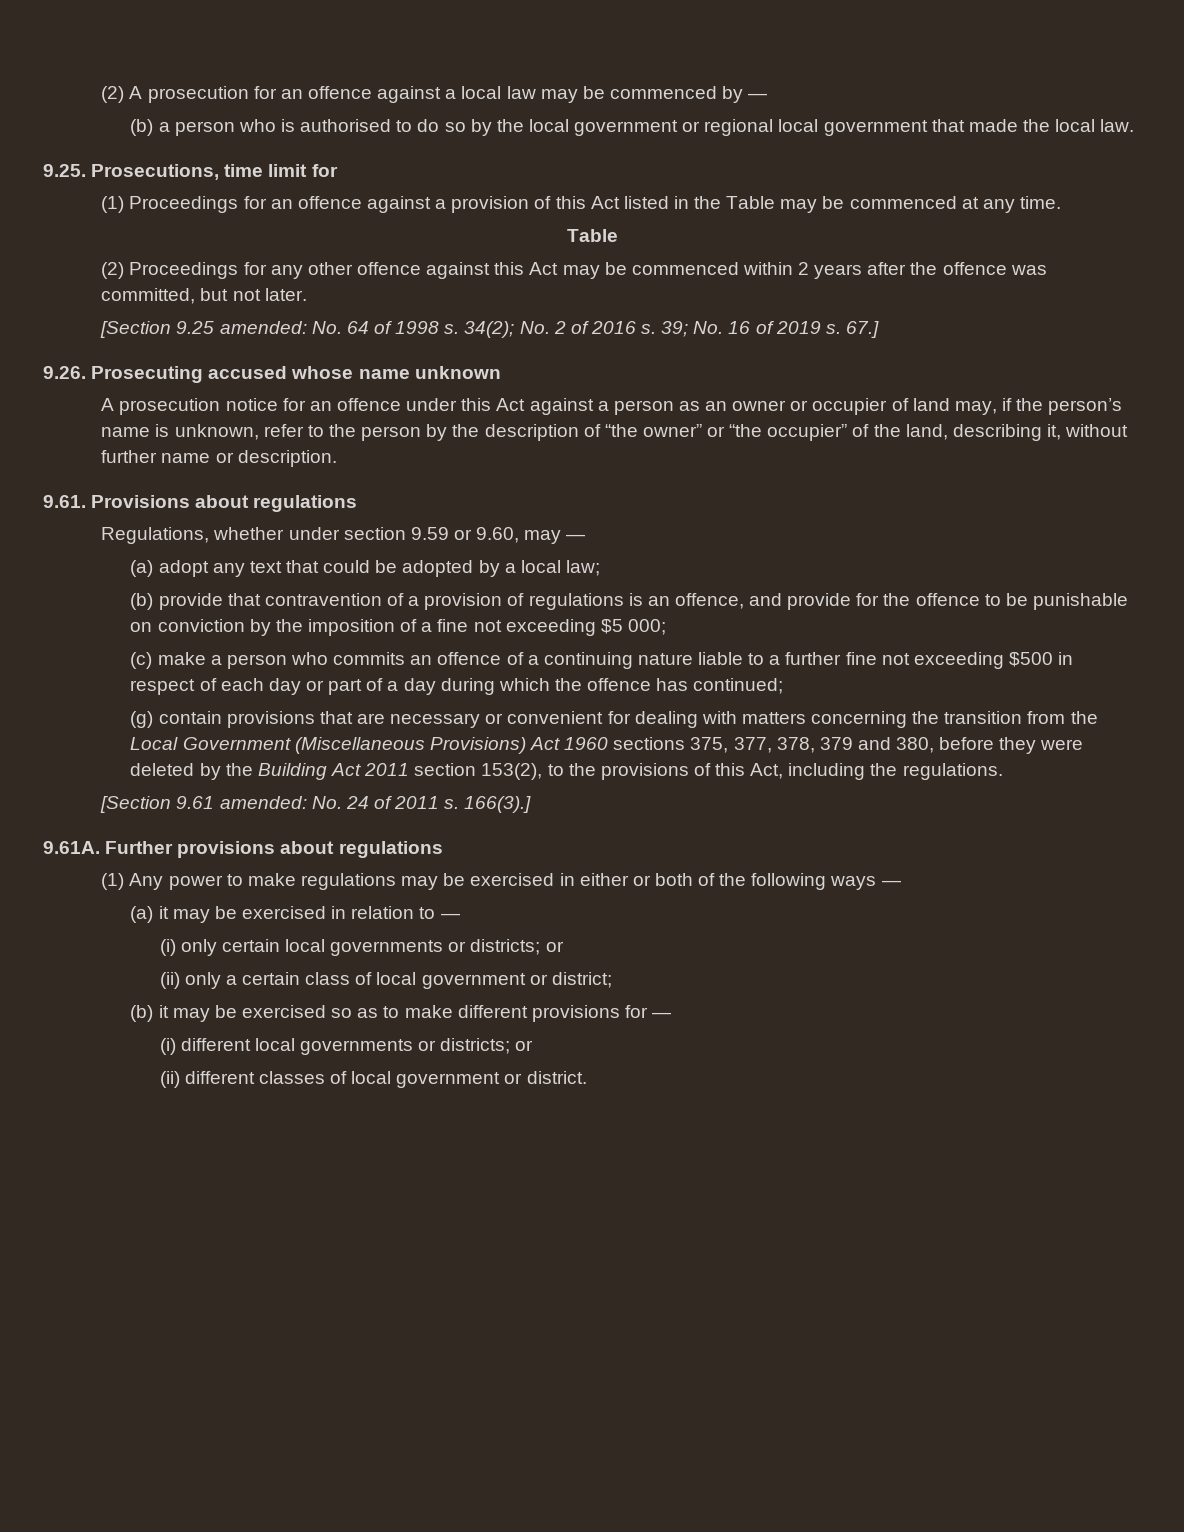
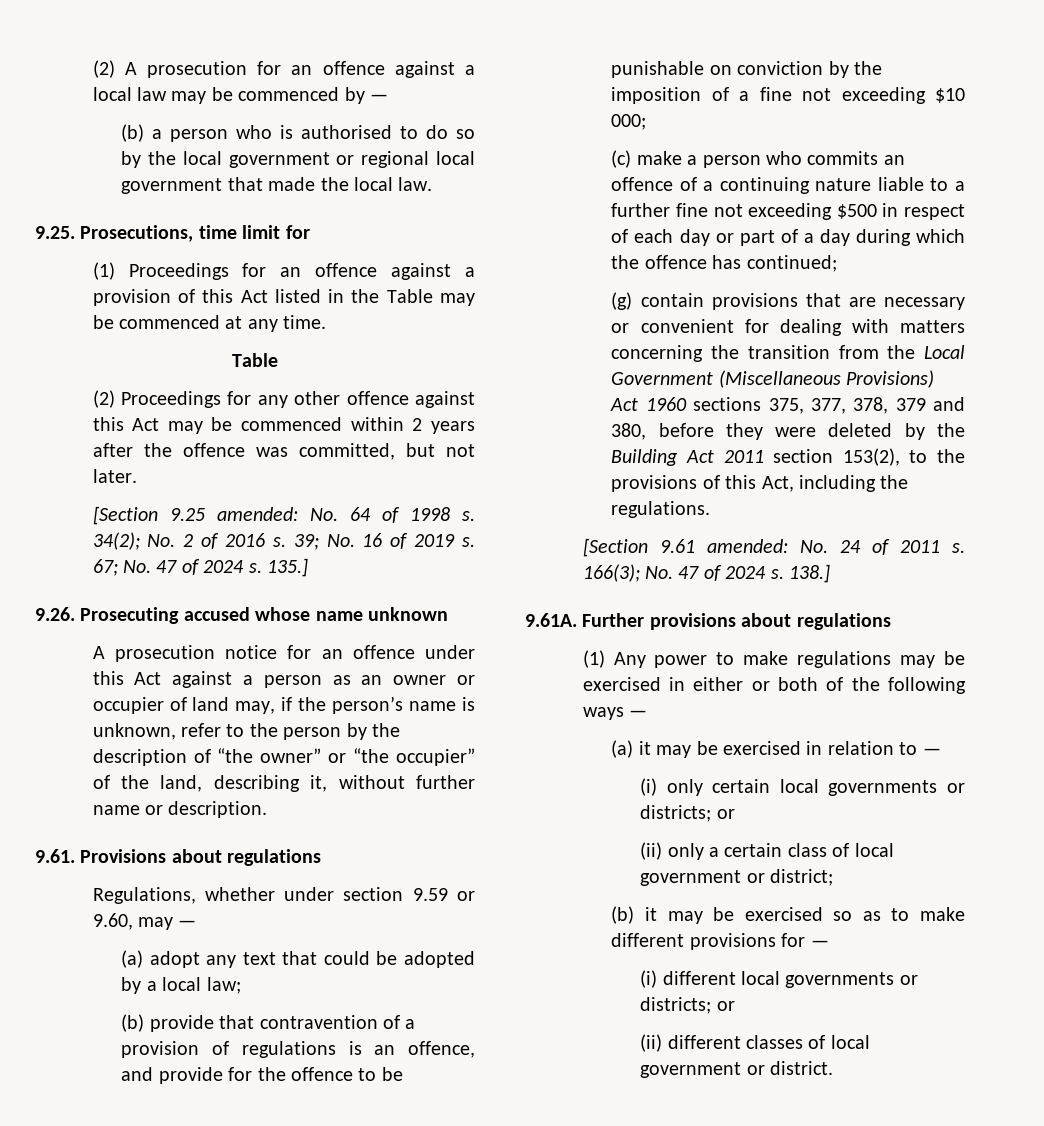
- 67.]
+ 67; No. 47 of 2024 s. 135.]
- (b) provide that contravention of a provision of regulations is an offence, and provide for the offence to be punishable on conviction by the imposition of a fine not exceeding $5 000;
+ (b) provide that contravention of a provision of regulations is an offence, and provide for the offence to be punishable on conviction by the imposition of a fine not exceeding $10 000;
- 166(3).]
+ 166(3); No. 47 of 2024 s. 138.]

